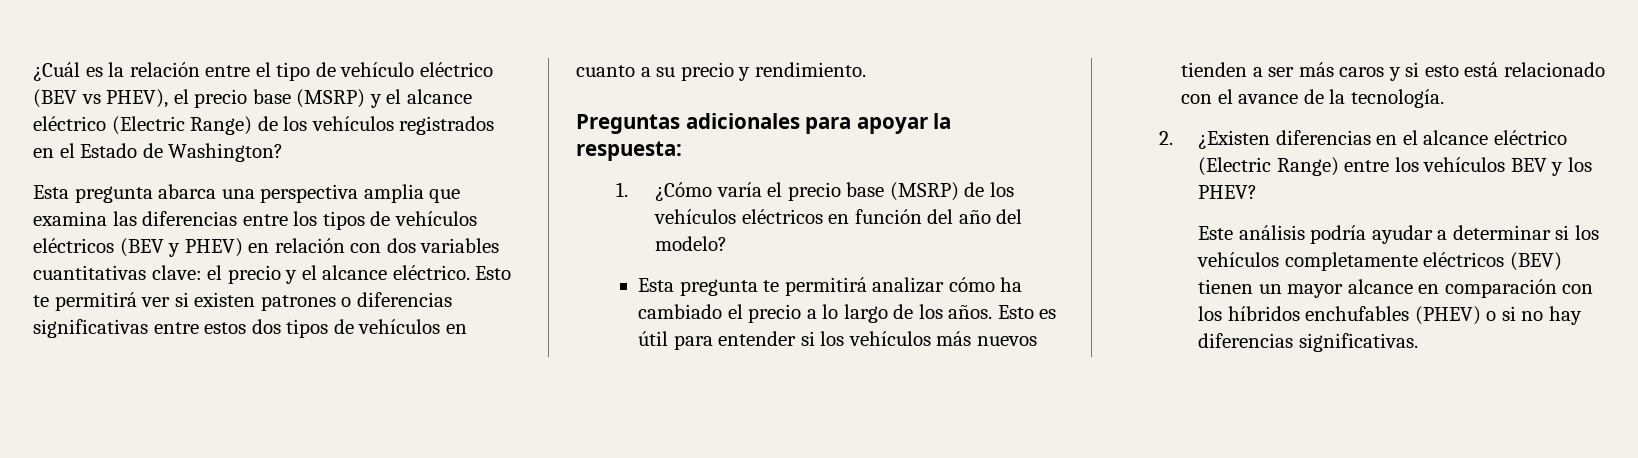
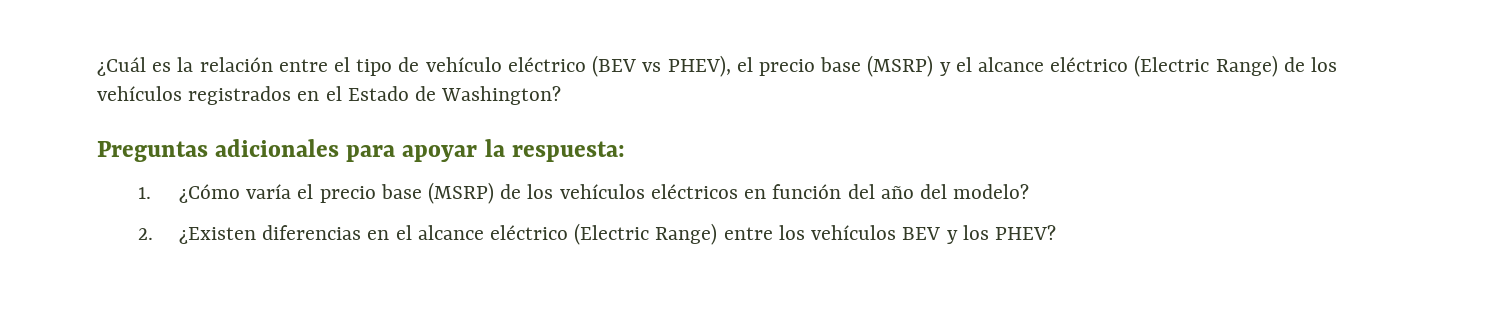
- Esta pregunta abarca una perspectiva amplia que examina las diferencias entre los tipos de vehículos eléctricos (BEV y PHEV) en relación con dos variables cuantitativas clave: el precio y el alcance eléctrico. Esto te permitirá ver si existen patrones o diferencias significativas entre estos dos tipos de vehículos en cuanto a su precio y rendimiento.
- Esta pregunta te permitirá analizar cómo ha cambiado el precio a lo largo de los años. Esto es útil para entender si los vehículos más nuevos tienden a ser más caros y si esto está relacionado con el avance de la tecnología.
- Este análisis podría ayudar a determinar si los vehículos completamente eléctricos (BEV) tienen un mayor alcance en comparación con los híbridos enchufables (PHEV) o si no hay diferencias significativas.

